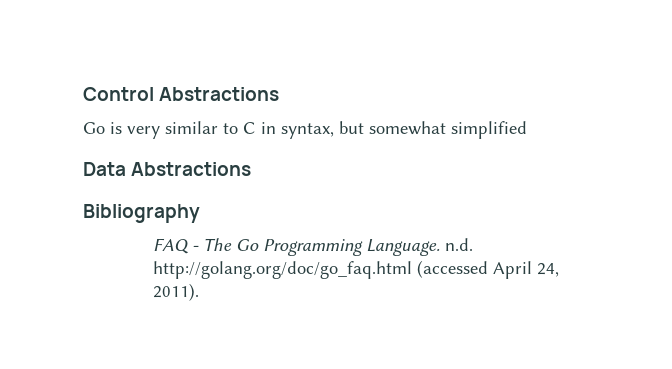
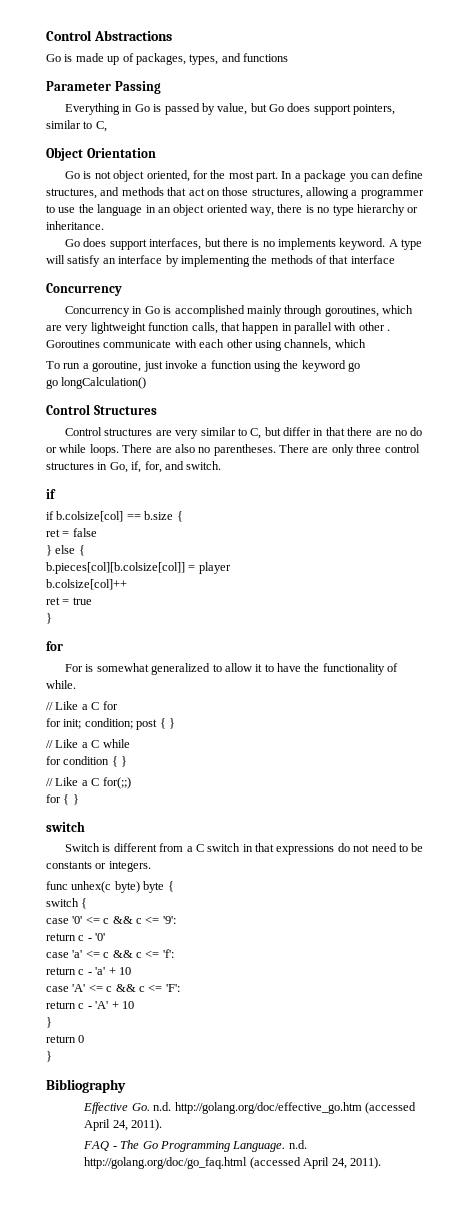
- Go is very similar to C in syntax, but somewhat simplified
- Data Abstractions
+ Go is made up of packages, types, and functions
+ Parameter Passing
+ Everything in Go is passed by value, but Go does support pointers, similar to C,
+ Object Orientation
+ Go is not object oriented, for the most part. In a package you can define structures, and methods that act on those structures, allowing a programmer to use the language in an object oriented way, there is no type hierarchy or inheritance.
+ Go does support interfaces, but there is no implements keyword. A type will satisfy an interface by implementing the methods of that interface
+ Concurrency
+ Concurrency in Go is accomplished mainly through goroutines, which are very lightweight function calls, that happen in parallel with other . Goroutines communicate with each other using channels, which
+ To run a goroutine, just invoke a function using the keyword go
+ go longCalculation()
+ Control Structures
+ Control structures are very similar to C, but differ in that there are no do or while loops. There are also no parentheses. There are only three control structures in Go, if, for, and switch.
+ if
+ if b.colsize[col] == b.size {
+ ret = false
+ } else {
+ b.pieces[col][b.colsize[col]] = player
+ b.colsize[col]++
+ ret = true
+ }
+ for
+ For is somewhat generalized to allow it to have the functionality of while.
+ // Like a C for
+ for init; condition; post { }
+ // Like a C while
+ for condition { }
+ // Like a C for(;;)
+ for { }
+ switch
+ Switch is different from a C switch in that expressions do not need to be constants or integers.
+ func unhex(c byte) byte {
+ switch {
+ case '0' <= c && c <= '9':
+ return c - '0'
+ case 'a' <= c && c <= 'f':
+ return c - 'a' + 10
+ case 'A' <= c && c <= 'F':
+ return c - 'A' + 10
+ }
+ return 0
+ }
  Bibliography
+ Effective Go. n.d. http://golang.org/doc/effective_go.htm (accessed April 24, 2011).

